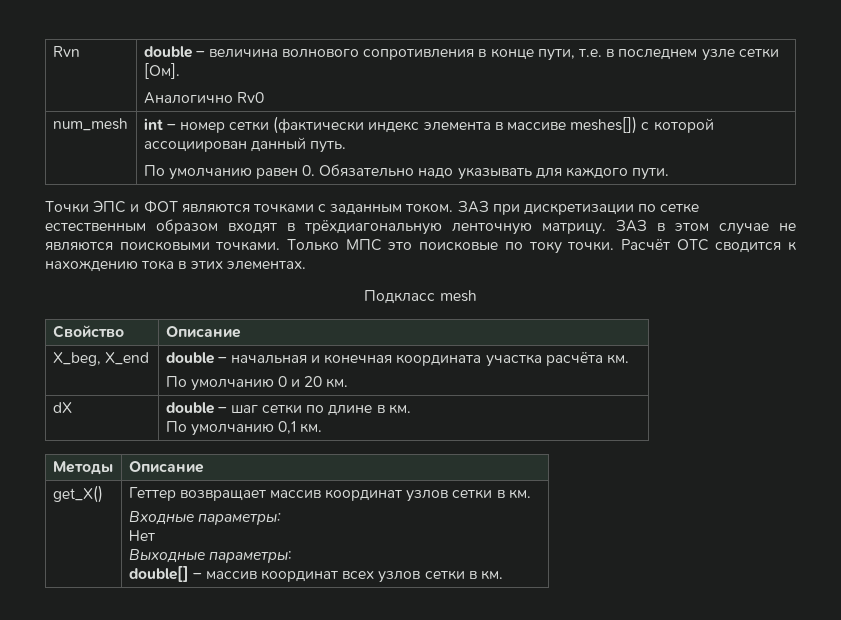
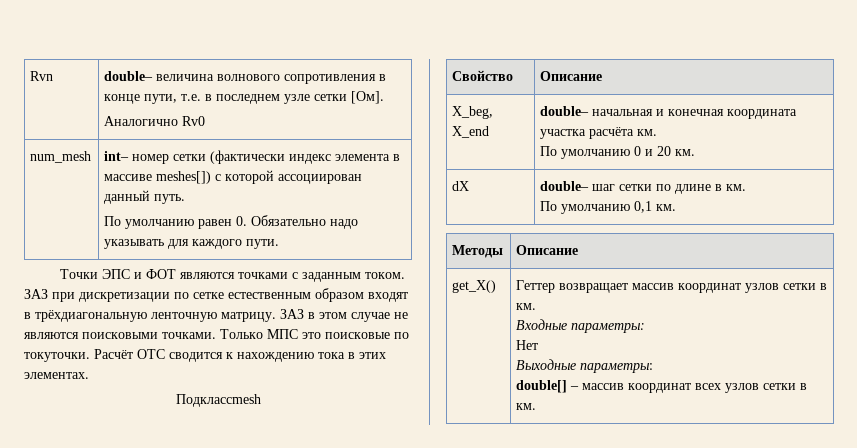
- Rvn | double – величина волнового сопротивления в конце пути, т.е. в последнем узле сетки [Ом].
+ Rvn | double– величина волнового сопротивления в конце пути, т.е. в последнем узле сетки [Ом].
- num_mesh | int – номер сетки (фактически индекс элемента в массиве meshes[]) с которой ассоциирован данный путь.
+ num_mesh | int– номер сетки (фактически индекс элемента в массиве meshes[]) с которой ассоциирован данный путь.
- Только МПС это поисковые по току точки.
+ Только МПС это поисковые по токуточки.
- Подкласс mesh
+ Подклассmesh
- X_beg, X_end | double – начальная и конечная координата участка расчёта км.
+ X_beg, X_end | double– начальная и конечная координата участка расчёта км.
- dX | double – шаг сетки по длине в км.
+ dX | double– шаг сетки по длине в км.

